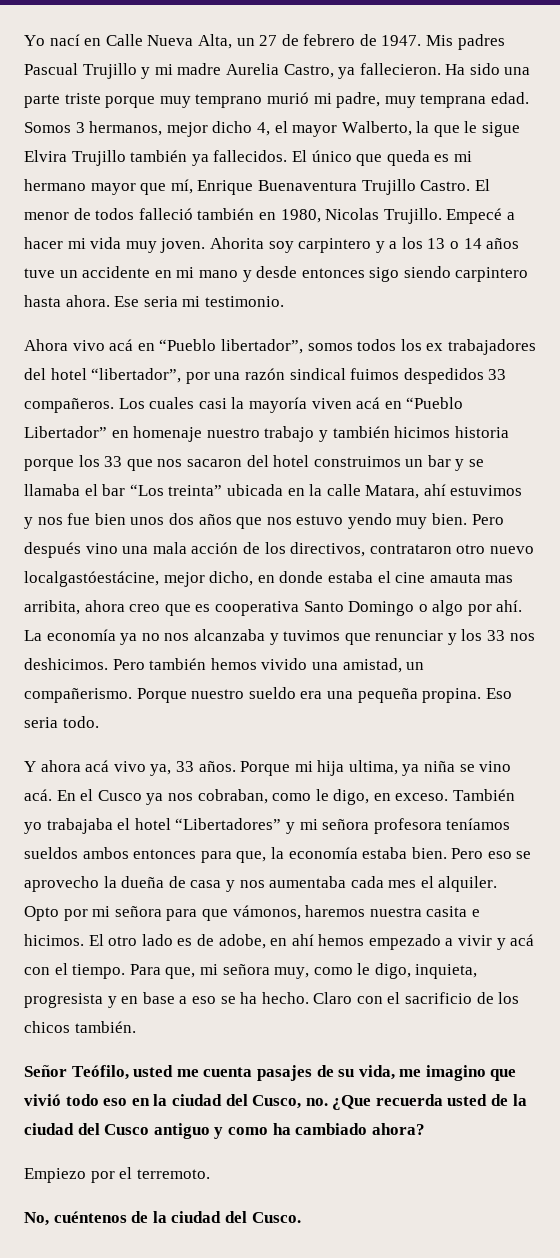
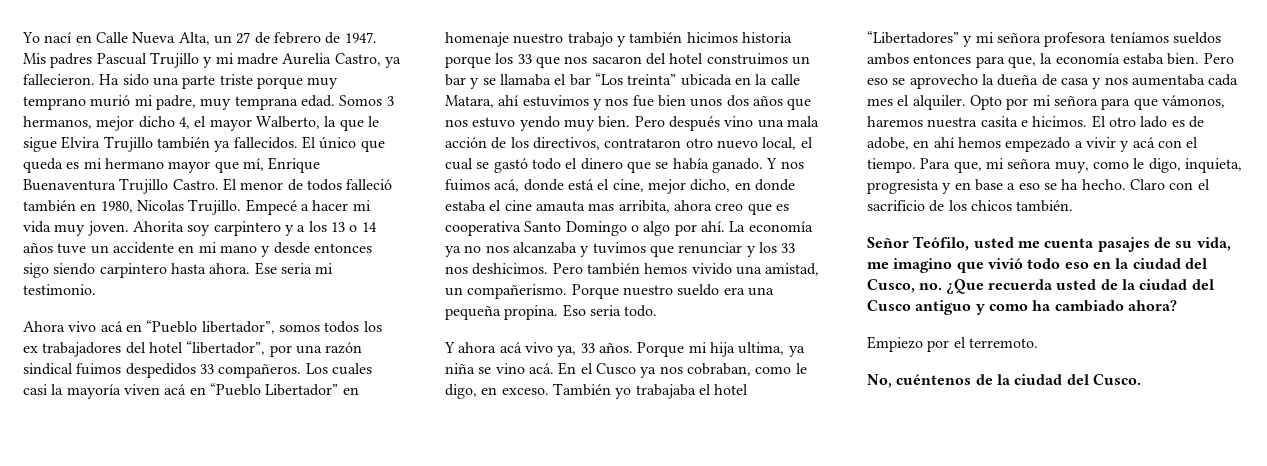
- Pero después vino una mala acción de los directivos, contrataron otro nuevo localgastóestácine, mejor dicho, en donde estaba el cine amauta mas arribita, ahora creo que es cooperativa Santo Domingo o algo por ahí.
+ Pero después vino una mala acción de los directivos, contrataron otro nuevo local, el cual se gastó todo el dinero que se había ganado. Y nos fuimos acá, donde está el cine, mejor dicho, en donde estaba el cine amauta mas arribita, ahora creo que es cooperativa Santo Domingo o algo por ahí.

